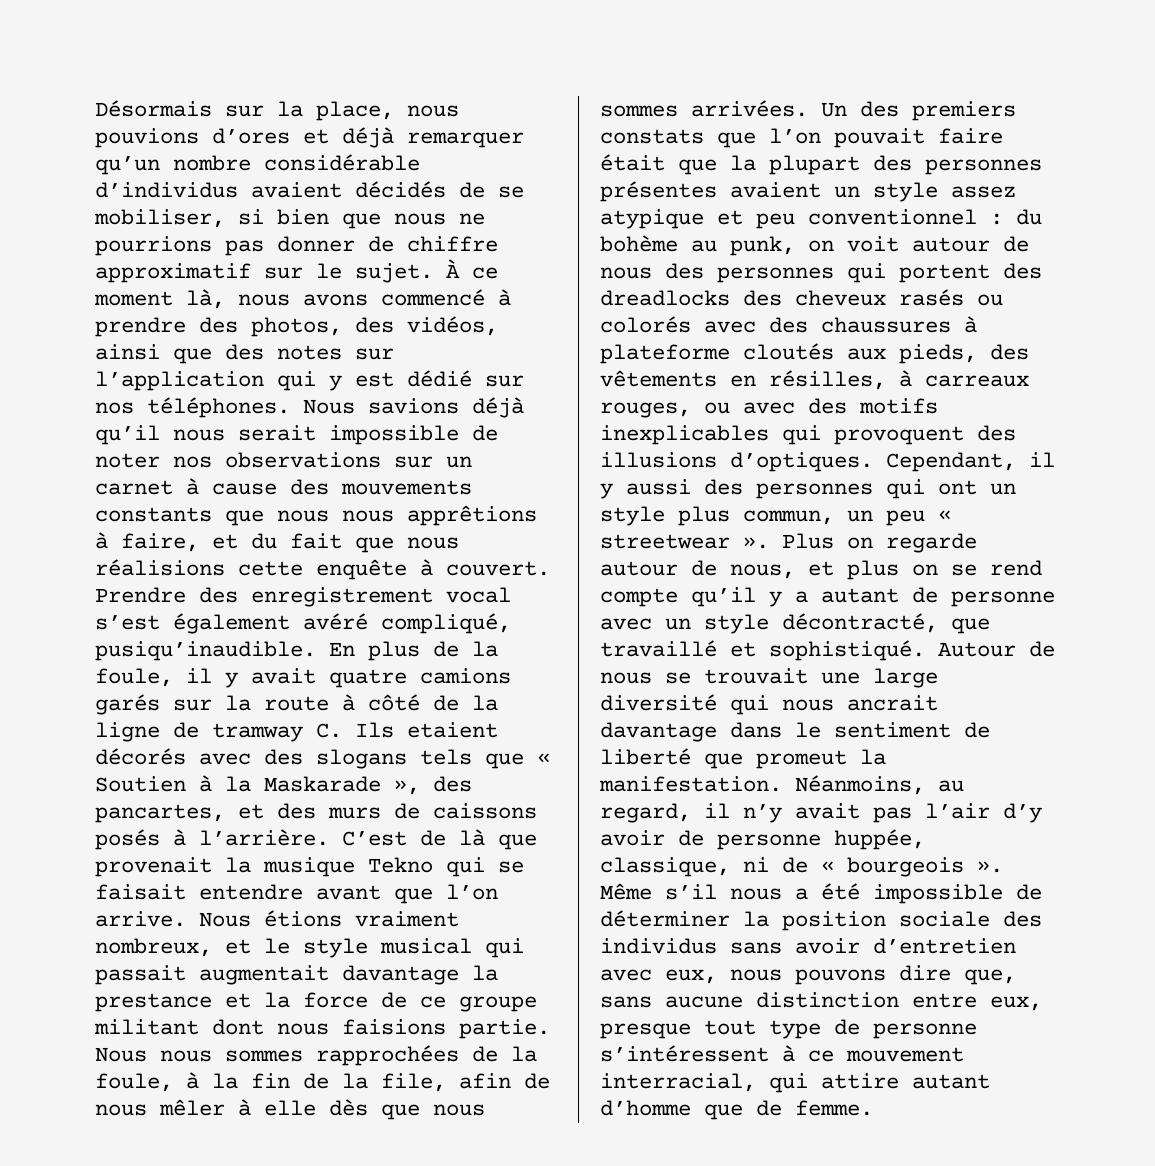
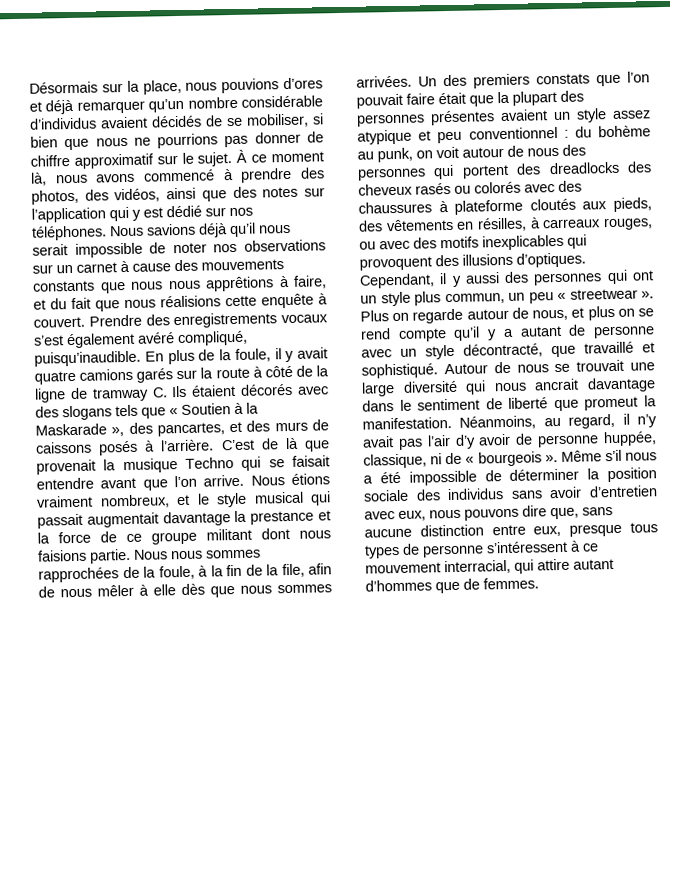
- Prendre des enregistrement vocal s’est également avéré compliqué, pusiqu’inaudible.
+ Prendre des enregistrements vocaux s’est également avéré compliqué, puisqu’inaudible.
- En plus de la foule, il y avait quatre camions garés sur la route à côté de la ligne de tramway C. Ils etaient décorés avec des slogans tels que « Soutien à la Maskarade », des pancartes, et des murs de caissons posés à l’arrière.
+ En plus de la foule, il y avait quatre camions garés sur la route à côté de la ligne de tramway C. Ils étaient décorés avec des slogans tels que « Soutien à la Maskarade », des pancartes, et des murs de caissons posés à l’arrière.
- C’est de là que provenait la musique Tekno qui se faisait entendre avant que l’on arrive.
+ C’est de là que provenait la musique Techno qui se faisait entendre avant que l’on arrive.
- Même s’il nous a été impossible de déterminer la position sociale des individus sans avoir d’entretien avec eux, nous pouvons dire que, sans aucune distinction entre eux, presque tout type de personne s’intéressent à ce mouvement interracial, qui attire autant d’homme que de femme.
+ Même s’il nous a été impossible de déterminer la position sociale des individus sans avoir d’entretien avec eux, nous pouvons dire que, sans aucune distinction entre eux, presque tous types de personne s’intéressent à ce mouvement interracial, qui attire autant d’hommes que de femmes.

